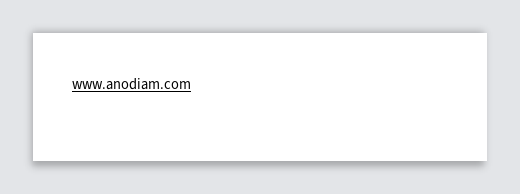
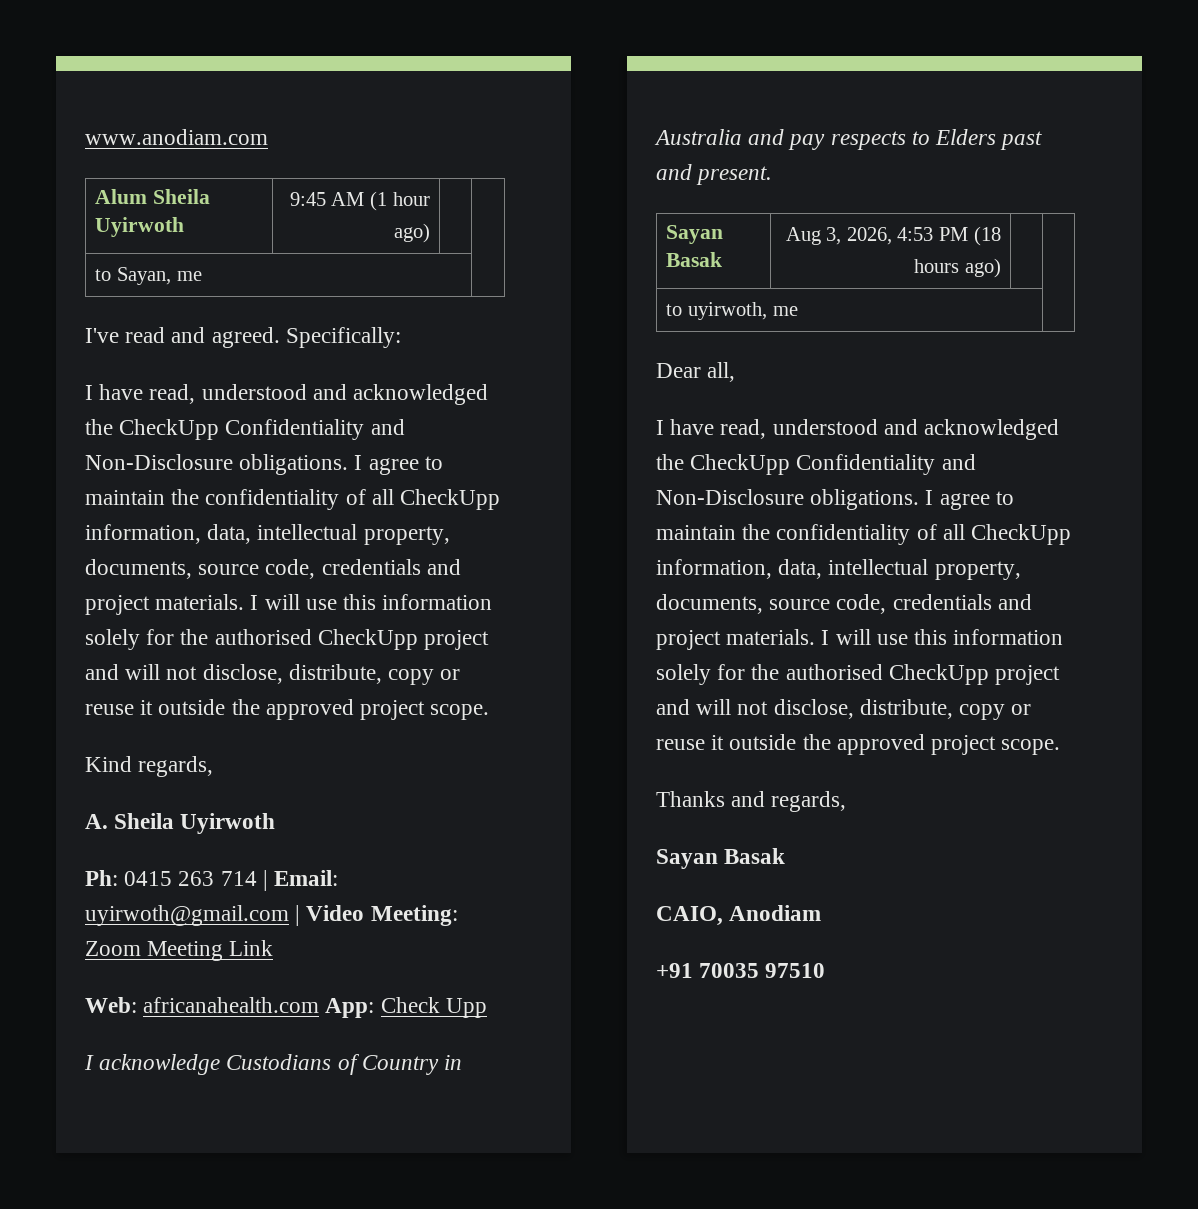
+ Alum Sheila Uyirwoth | 9:45 AM (1 hour ago) | |
+ to Sayan, me |
+ I've read and agreed. Specifically:
+ I have read, understood and acknowledged the CheckUpp Confidentiality and Non-Disclosure obligations. I agree to maintain the confidentiality of all CheckUpp information, data, intellectual property, documents, source code, credentials and project materials. I will use this information solely for the authorised CheckUpp project and will not disclose, distribute, copy or reuse it outside the approved project scope.
+ Kind regards,
+ A. Sheila Uyirwoth
+ Ph: 0415 263 714 | Email: uyirwoth@gmail.com | Video Meeting: Zoom Meeting Link
+ Web: africanahealth.com App: Check Upp
+ I acknowledge Custodians of Country in Australia and pay respects to Elders past and present.
+ Sayan Basak | Aug 3, 2026, 4:53 PM (18 hours ago) | |
+ to uyirwoth, me |
+ Dear all,
+ I have read, understood and acknowledged the CheckUpp Confidentiality and Non-Disclosure obligations. I agree to maintain the confidentiality of all CheckUpp information, data, intellectual property, documents, source code, credentials and project materials. I will use this information solely for the authorised CheckUpp project and will not disclose, distribute, copy or reuse it outside the approved project scope.
+ Thanks and regards,
+ Sayan Basak
+ CAIO, Anodiam
+ +91 70035 97510

